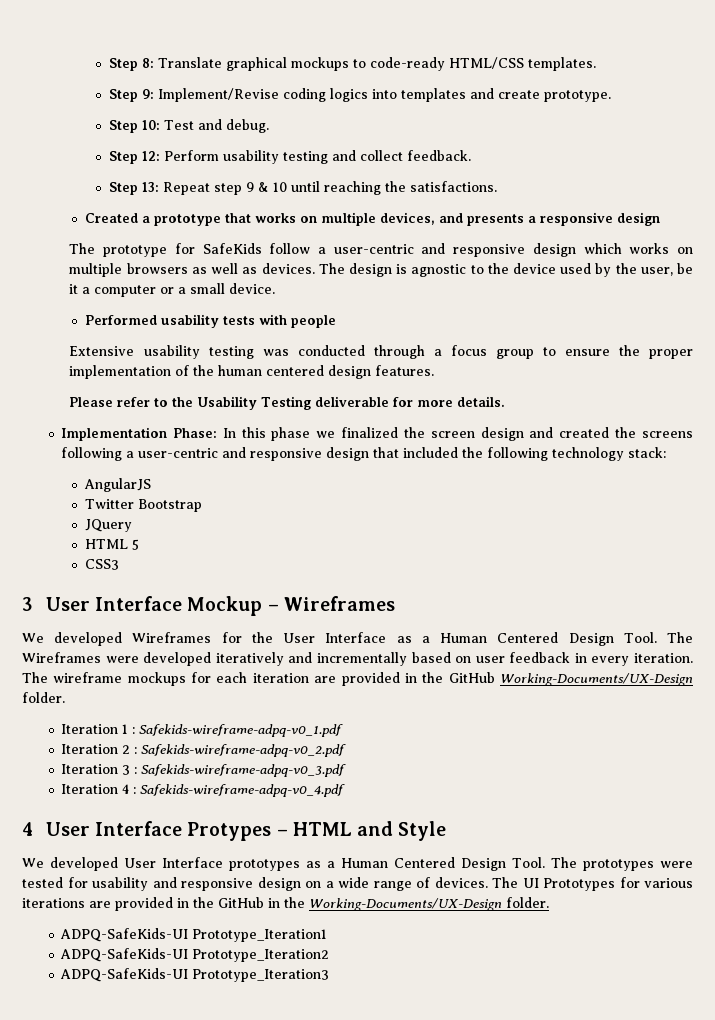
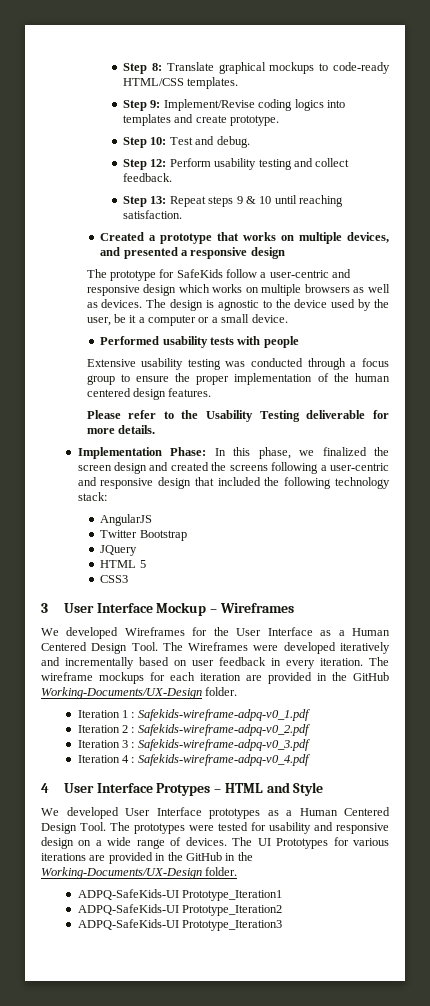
- Step 13: Repeat step 9 & 10 until reaching the satisfactions.
+ Step 13: Repeat steps 9 & 10 until reaching satisfaction.
- Created a prototype that works on multiple devices, and presents a responsive design
+ Created a prototype that works on multiple devices, and presented a responsive design
- Implementation Phase: In this phase we finalized the screen design and created the screens following a user-centric and responsive design that included the following technology stack:
+ Implementation Phase: In this phase, we finalized the screen design and created the screens following a user-centric and responsive design that included the following technology stack:

